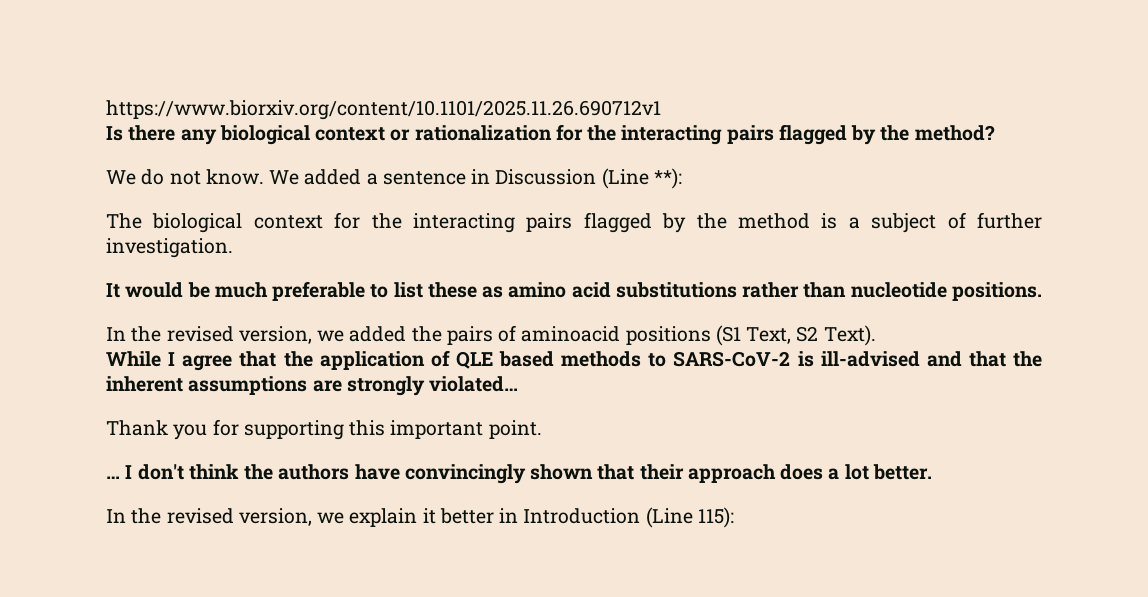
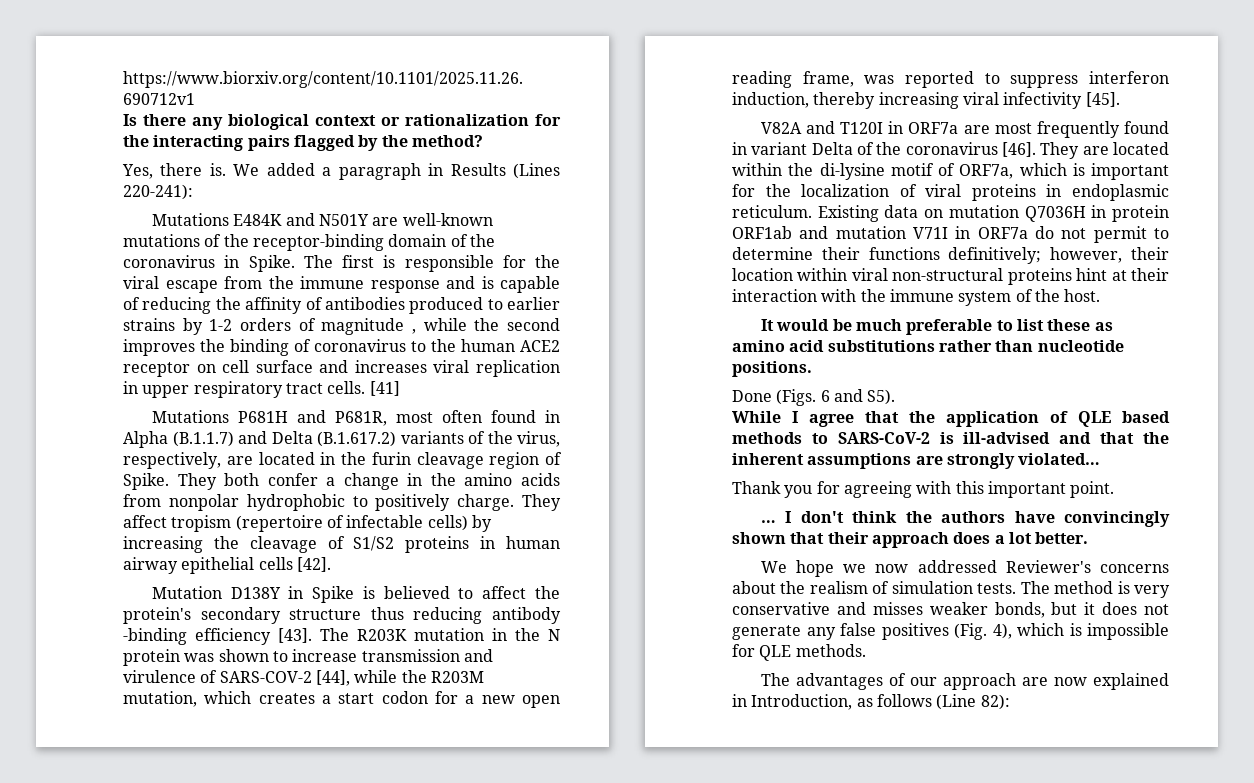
- We do not know. We added a sentence in Discussion (Line **):
- The biological context for the interacting pairs flagged by the method is a subject of further investigation.
+ Yes, there is. We added a paragraph in Results (Lines 220-241):
+ Mutations E484K and N501Y are well-known mutations of the receptor-binding domain of the coronavirus in Spike. The first is responsible for the viral escape from the immune response and is capable of reducing the affinity of antibodies produced to earlier strains by 1-2 orders of magnitude , while the second improves the binding of coronavirus to the human ACE2 receptor on cell surface and increases viral replication in upper respiratory tract cells. [41]
+ Mutations P681H and P681R, most often found in Alpha (B.1.1.7) and Delta (B.1.617.2) variants of the virus, respectively, are located in the furin cleavage region of Spike. They both confer a change in the amino acids from nonpolar hydrophobic to positively charge. They affect tropism (repertoire of infectable cells) by increasing the cleavage of S1/S2 proteins in human airway epithelial cells [42].
+ Mutation D138Y in Spike is believed to affect the protein's secondary structure thus reducing antibody -binding efficiency [43]. The R203K mutation in the N protein was shown to increase transmission and virulence of SARS-COV-2 [44], while the R203M mutation, which creates a start codon for a new open reading frame, was reported to suppress interferon induction, thereby increasing viral infectivity [45].
+ V82A and T120I in ORF7a are most frequently found in variant Delta of the coronavirus [46]. They are located within the di-lysine motif of ORF7a, which is important for the localization of viral proteins in endoplasmic reticulum. Existing data on mutation Q7036H in protein ORF1ab and mutation V71I in ORF7a do not permit to determine their functions definitively; however, their location within viral non-structural proteins hint at their interaction with the immune system of the host.
- In the revised version, we added the pairs of aminoacid positions (S1 Text, S2 Text).
+ Done (Figs. 6 and S5).
- Thank you for supporting this important point.
+ Thank you for agreeing with this important point.
- In the revised version, we explain it better in Introduction (Line 115):
+ We hope we now addressed Reviewer's concerns about the realism of simulation tests. The method is very conservative and misses weaker bonds, but it does not generate any false positives (Fig. 4), which is impossible for QLE methods.
+ The advantages of our approach are now explained in Introduction, as follows (Line 82):

